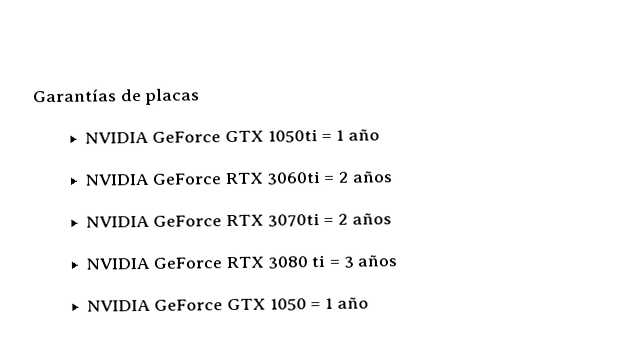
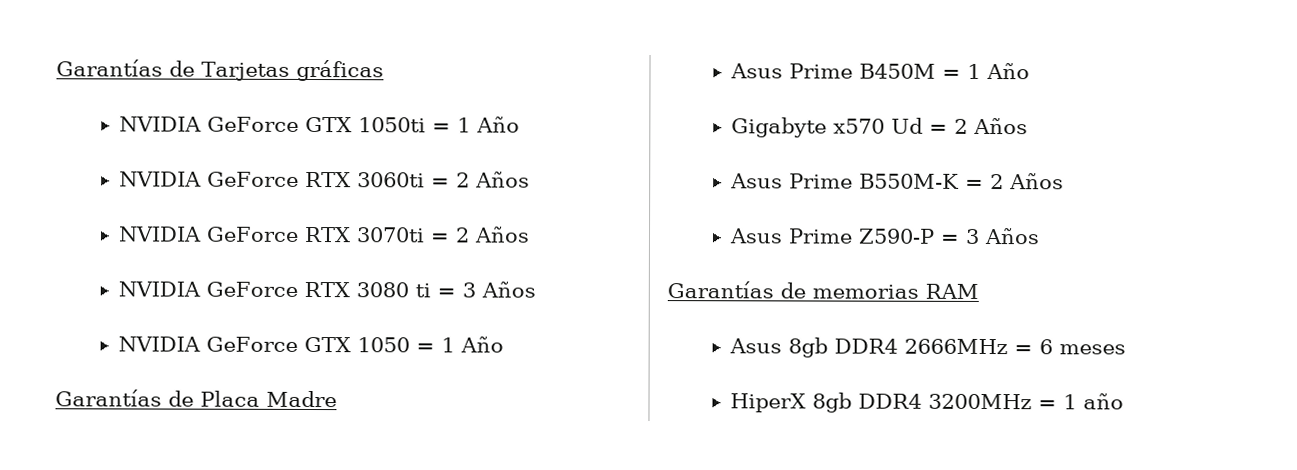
- Garantías de placas
+ Garantías de Tarjetas gráficas
- NVIDIA GeForce GTX 1050ti = 1 año
+ NVIDIA GeForce GTX 1050ti = 1 Año
- NVIDIA GeForce RTX 3060ti = 2 años
+ NVIDIA GeForce RTX 3060ti = 2 Años
- NVIDIA GeForce RTX 3070ti = 2 años
+ NVIDIA GeForce RTX 3070ti = 2 Años
- NVIDIA GeForce RTX 3080 ti = 3 años
+ NVIDIA GeForce RTX 3080 ti = 3 Años
- NVIDIA GeForce GTX 1050 = 1 año
+ NVIDIA GeForce GTX 1050 = 1 Año
+ Garantías de Placa Madre
+ Asus Prime B450M = 1 Año
+ Gigabyte x570 Ud = 2 Años
+ Asus Prime B550M-K = 2 Años
+ Asus Prime Z590-P = 3 Años
+ Garantías de memorias RAM
+ Asus 8gb DDR4 2666MHz = 6 meses
+ HiperX 8gb DDR4 3200MHz = 1 año

